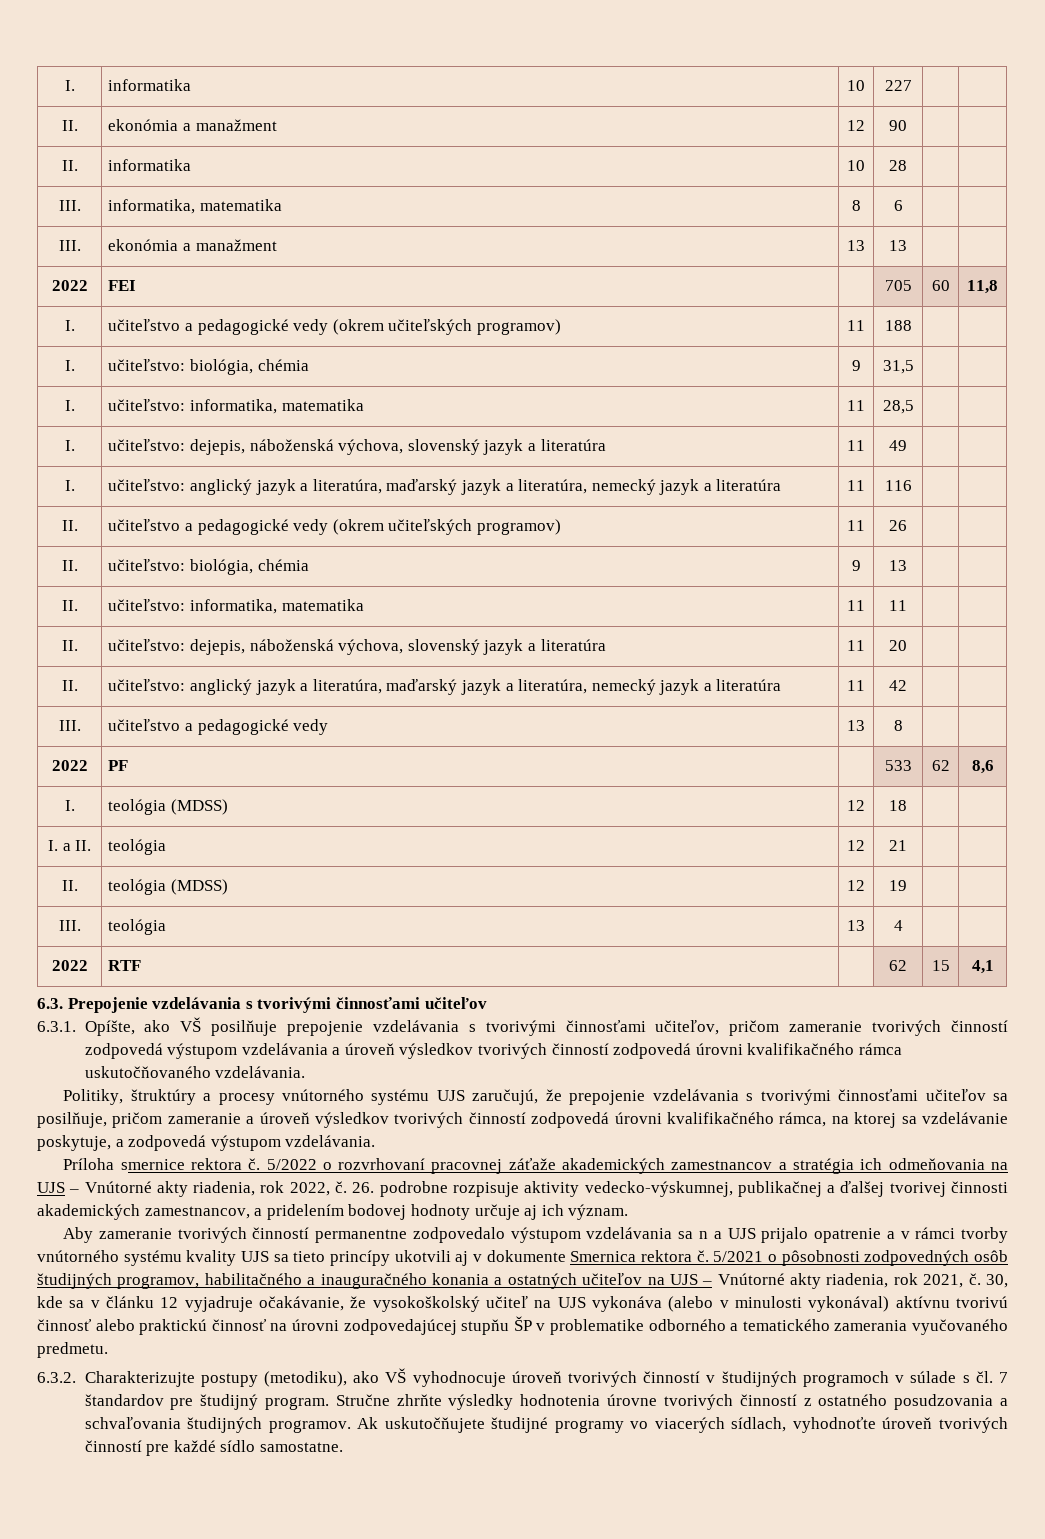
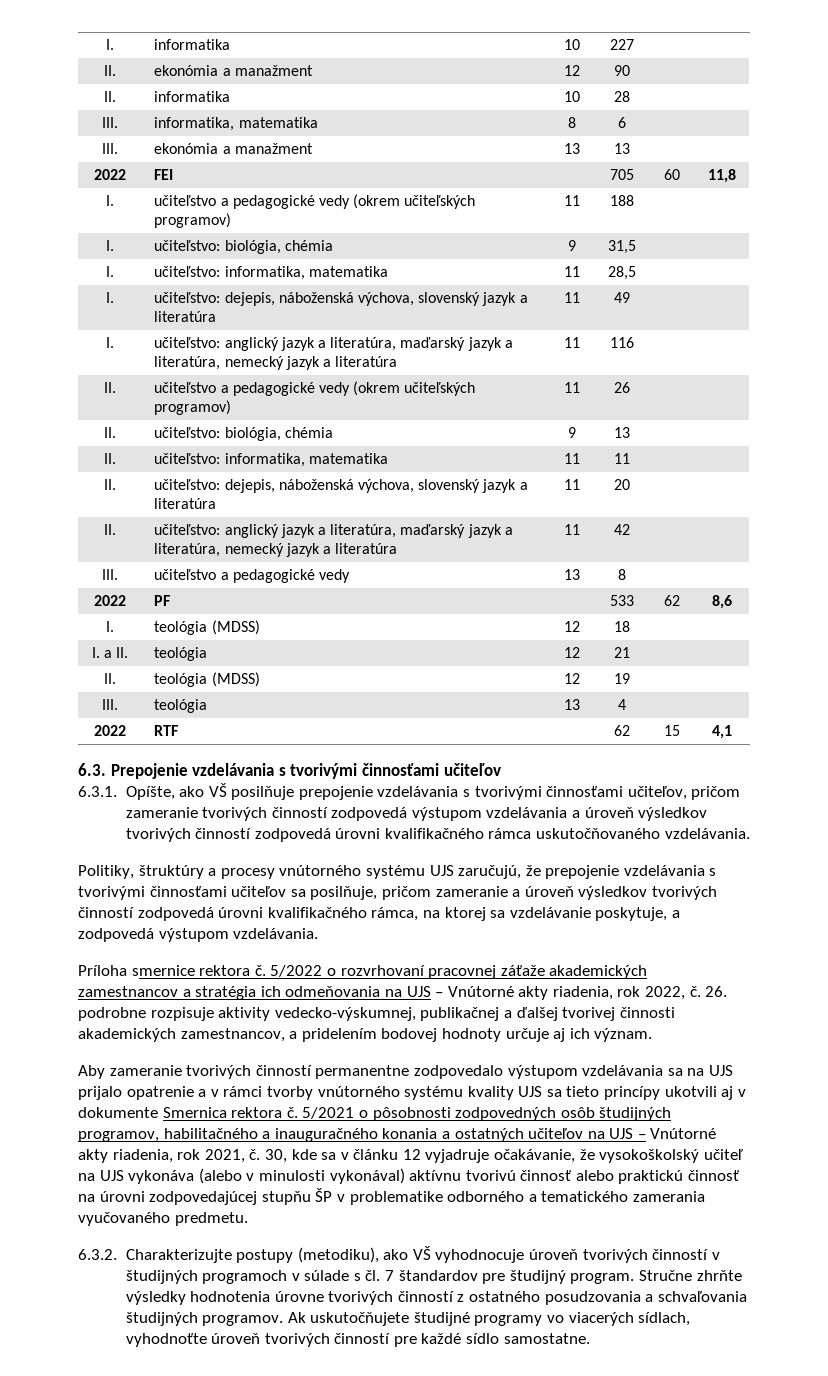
- Aby zameranie tvorivých činností permanentne zodpovedalo výstupom vzdelávania sa n a UJS prijalo opatrenie a v rámci tvorby vnútorného systému kvality UJS sa tieto princípy ukotvili aj v dokumente Smernica rektora č.
+ Aby zameranie tvorivých činností permanentne zodpovedalo výstupom vzdelávania sa na UJS prijalo opatrenie a v rámci tvorby vnútorného systému kvality UJS sa tieto princípy ukotvili aj v dokumente Smernica rektora č.

